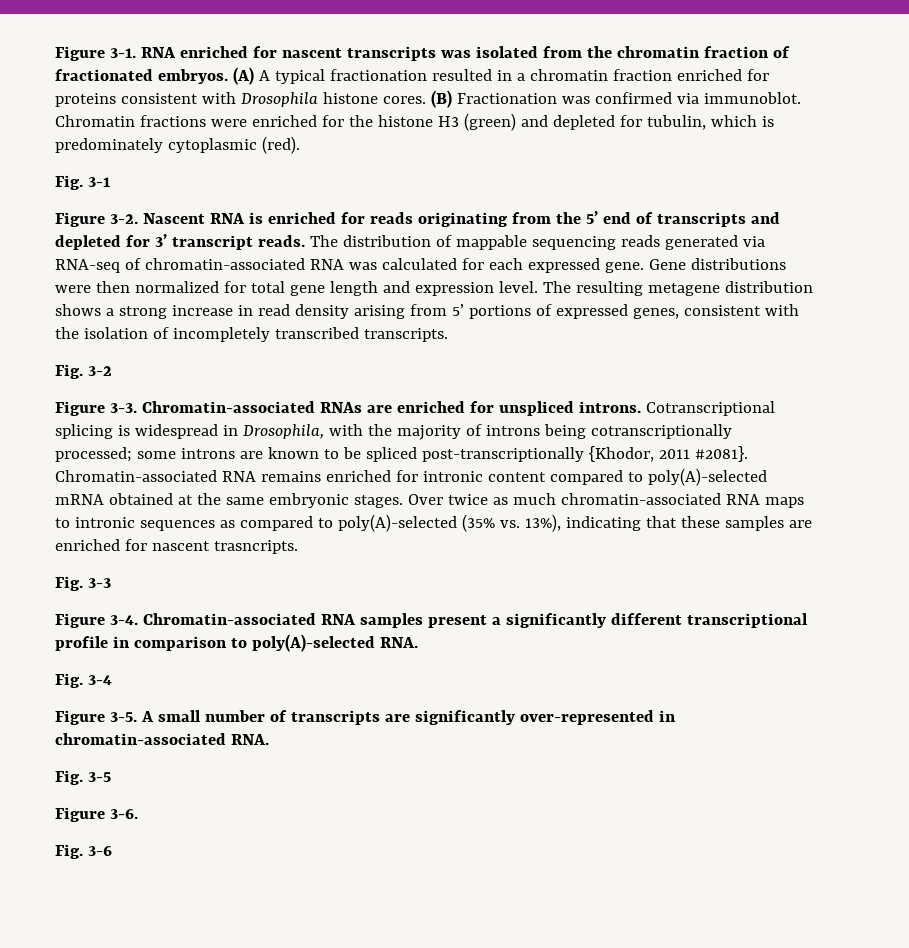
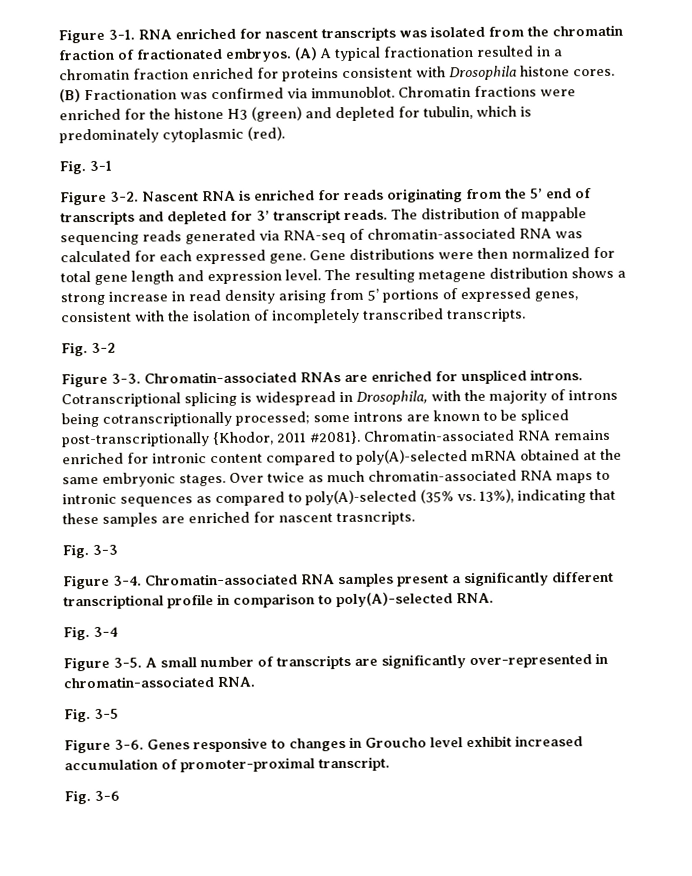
+ Genes responsive to changes in Groucho level exhibit increased accumulation of promoter-proximal transcript.

